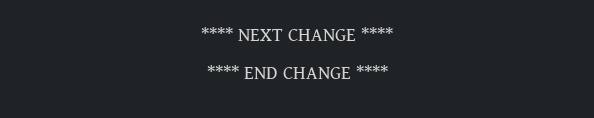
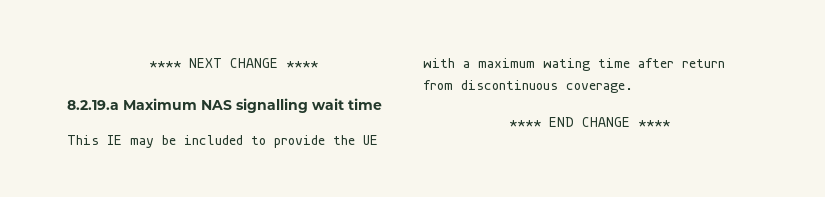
+ 8.2.19.a Maximum NAS signalling wait time
+ This IE may be included to provide the UE with a maximum wating time after return from discontinuous coverage.

